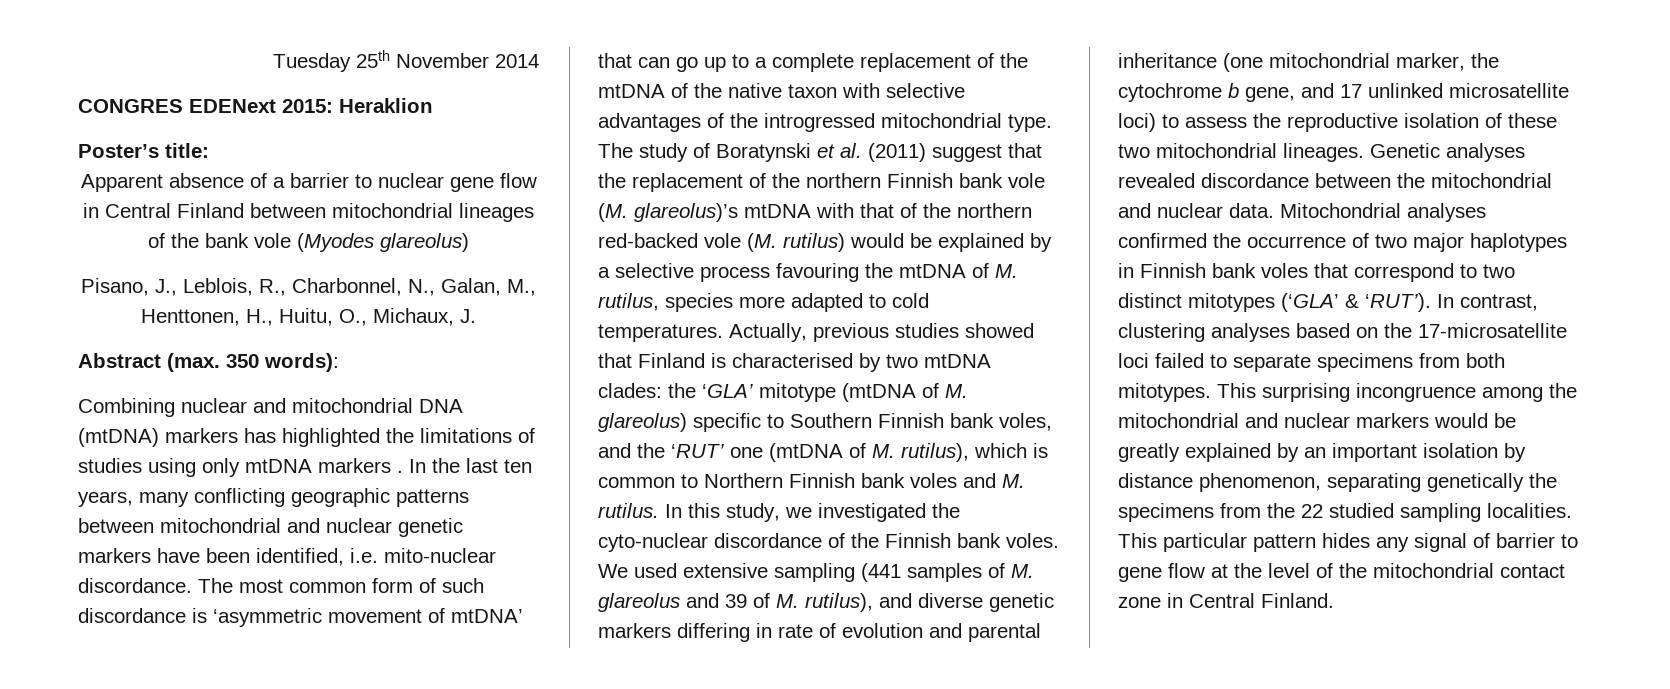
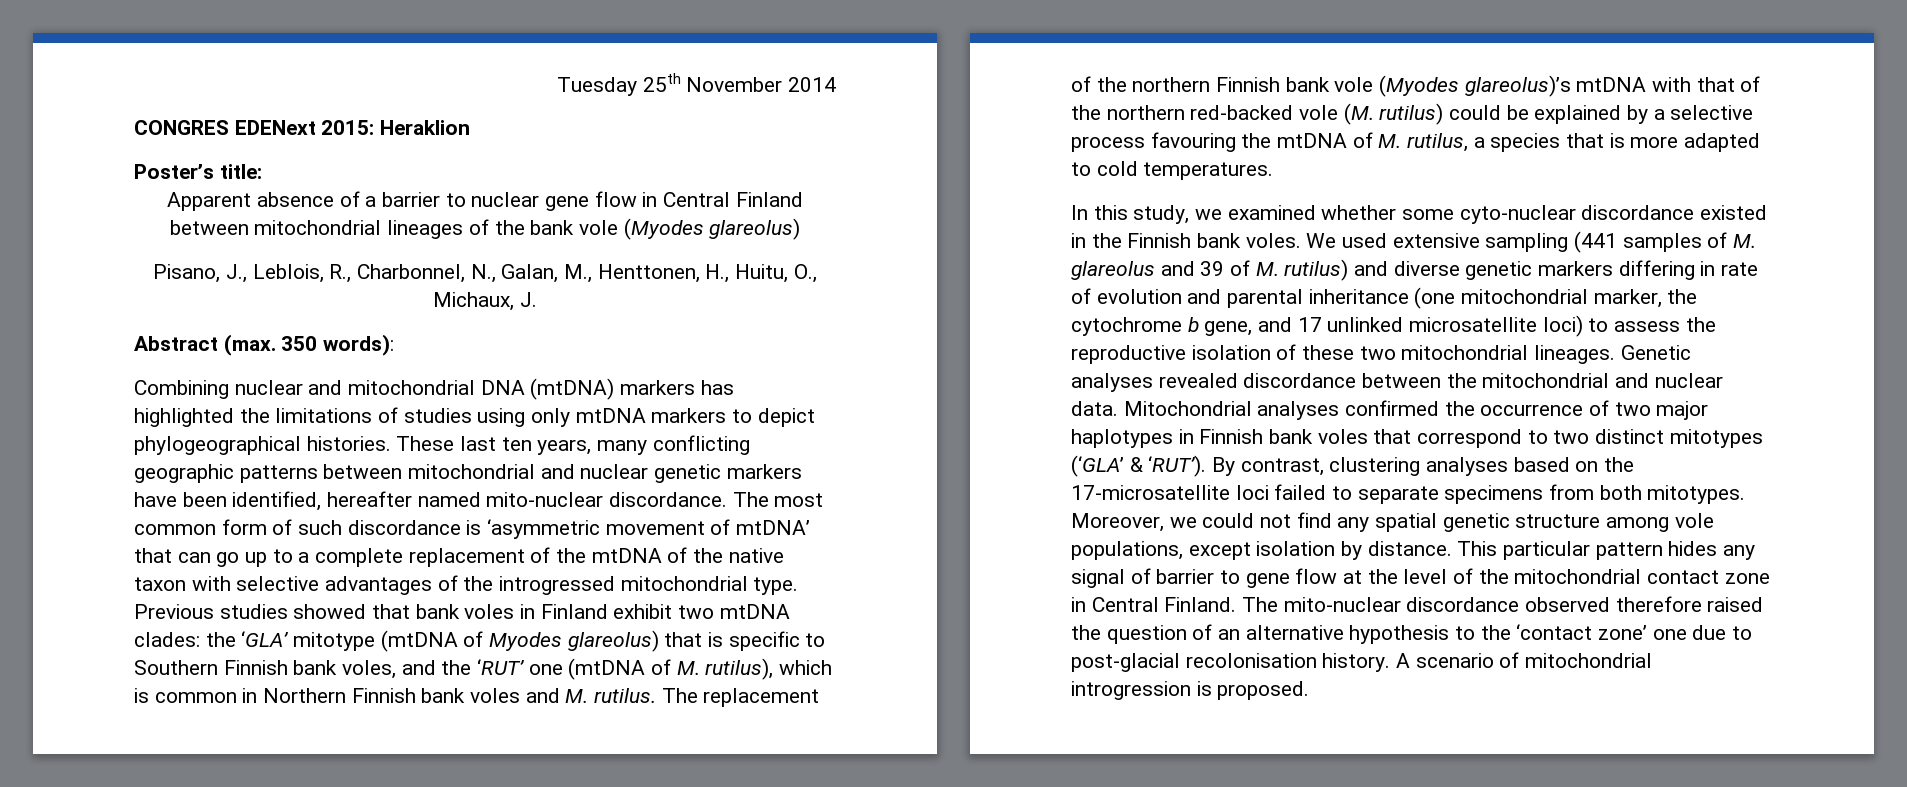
- Combining nuclear and mitochondrial DNA (mtDNA) markers has highlighted the limitations of studies using only mtDNA markers . In the last ten years, many conflicting geographic patterns between mitochondrial and nuclear genetic markers have been identified, i.e. mito-nuclear discordance.
+ Combining nuclear and mitochondrial DNA (mtDNA) markers has highlighted the limitations of studies using only mtDNA markers to depict phylogeographical histories. These last ten years, many conflicting geographic patterns between mitochondrial and nuclear genetic markers have been identified, hereafter named mito-nuclear discordance.
- The study of Boratynski et al. (2011) suggest that the replacement of the northern Finnish bank vole (M. glareolus)’s mtDNA with that of the northern red-backed vole (M. rutilus) would be explained by a selective process favouring the mtDNA of M. rutilus, species more adapted to cold temperatures. Actually, previous studies showed that Finland is characterised by two mtDNA clades: the ‘GLA’ mitotype (mtDNA of M. glareolus) specific to Southern Finnish bank voles, and the ‘RUT’ one (mtDNA of M. rutilus), which is common to Northern Finnish bank voles and M. rutilus.
+ Previous studies showed that bank voles in Finland exhibit two mtDNA clades: the ‘GLA’ mitotype (mtDNA of Myodes glareolus) that is specific to Southern Finnish bank voles, and the ‘RUT’ one (mtDNA of M. rutilus), which is common in Northern Finnish bank voles and M. rutilus.
- In this study, we investigated the cyto-nuclear discordance of the Finnish bank voles.
+ The replacement of the northern Finnish bank vole (Myodes glareolus)’s mtDNA with that of the northern red-backed vole (M. rutilus) could be explained by a selective process favouring the mtDNA of M. rutilus, a species that is more adapted to cold temperatures.
+ In this study, we examined whether some cyto-nuclear discordance existed in the Finnish bank voles.
- We used extensive sampling (441 samples of M. glareolus and 39 of M. rutilus), and diverse genetic markers differing in rate of evolution and parental inheritance (one mitochondrial marker, the cytochrome b gene, and 17 unlinked microsatellite loci) to assess the reproductive isolation of these two mitochondrial lineages.
+ We used extensive sampling (441 samples of M. glareolus and 39 of M. rutilus) and diverse genetic markers differing in rate of evolution and parental inheritance (one mitochondrial marker, the cytochrome b gene, and 17 unlinked microsatellite loci) to assess the reproductive isolation of these two mitochondrial lineages.
- In contrast, clustering analyses based on the 17-microsatellite loci failed to separate specimens from both mitotypes.
+ By contrast, clustering analyses based on the 17-microsatellite loci failed to separate specimens from both mitotypes.
- This surprising incongruence among the mitochondrial and nuclear markers would be greatly explained by an important isolation by distance phenomenon, separating genetically the specimens from the 22 studied sampling localities.
+ Moreover, we could not find any spatial genetic structure among vole populations, except isolation by distance.
+ The mito-nuclear discordance observed therefore raised the question of an alternative hypothesis to the ‘contact zone’ one due to post-glacial recolonisation history. A scenario of mitochondrial introgression is proposed.

